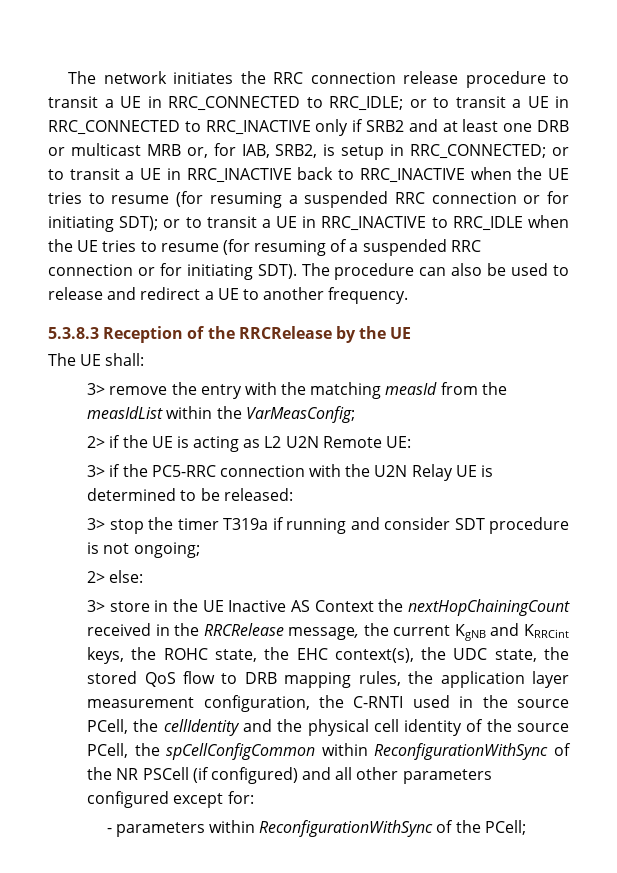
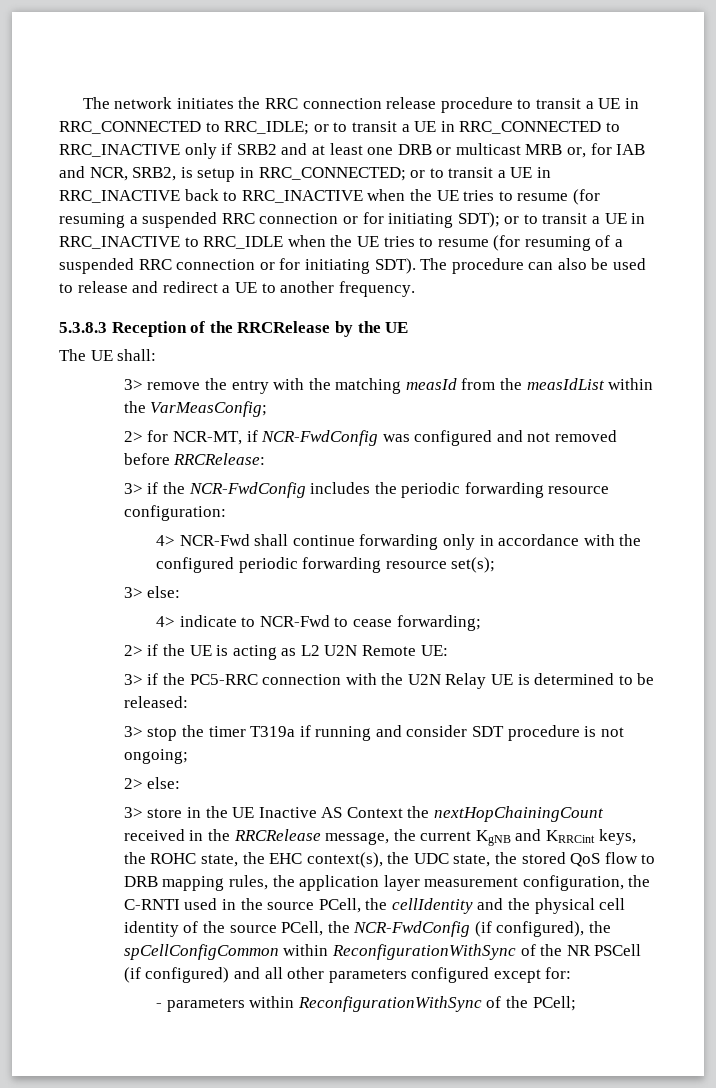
- or to transit a UE in RRC_CONNECTED to RRC_INACTIVE only if SRB2 and at least one DRB or multicast MRB or, for IAB, SRB2, is setup in RRC_CONNECTED;
+ or to transit a UE in RRC_CONNECTED to RRC_INACTIVE only if SRB2 and at least one DRB or multicast MRB or, for IAB and NCR, SRB2, is setup in RRC_CONNECTED;
+ 2> for NCR-MT, if NCR-FwdConfig was configured and not removed before RRCRelease:
+ 3> if the NCR-FwdConfig includes the periodic forwarding resource configuration:
+ 4> NCR-Fwd shall continue forwarding only in accordance with the configured periodic forwarding resource set(s);
+ 3> else:
+ 4> indicate to NCR-Fwd to cease forwarding;
- 3> store in the UE Inactive AS Context the nextHopChainingCount received in the RRCRelease message, the current KgNB and KRRCint keys, the ROHC state, the EHC context(s), the UDC state, the stored QoS flow to DRB mapping rules, the application layer measurement configuration, the C-RNTI used in the source PCell, the cellIdentity and the physical cell identity of the source PCell, the spCellConfigCommon within ReconfigurationWithSync of the NR PSCell (if configured) and all other parameters configured except for:
+ 3> store in the UE Inactive AS Context the nextHopChainingCount received in the RRCRelease message, the current KgNB and KRRCint keys, the ROHC state, the EHC context(s), the UDC state, the stored QoS flow to DRB mapping rules, the application layer measurement configuration, the C-RNTI used in the source PCell, the cellIdentity and the physical cell identity of the source PCell, the NCR-FwdConfig (if configured), the spCellConfigCommon within ReconfigurationWithSync of the NR PSCell (if configured) and all other parameters configured except for:

